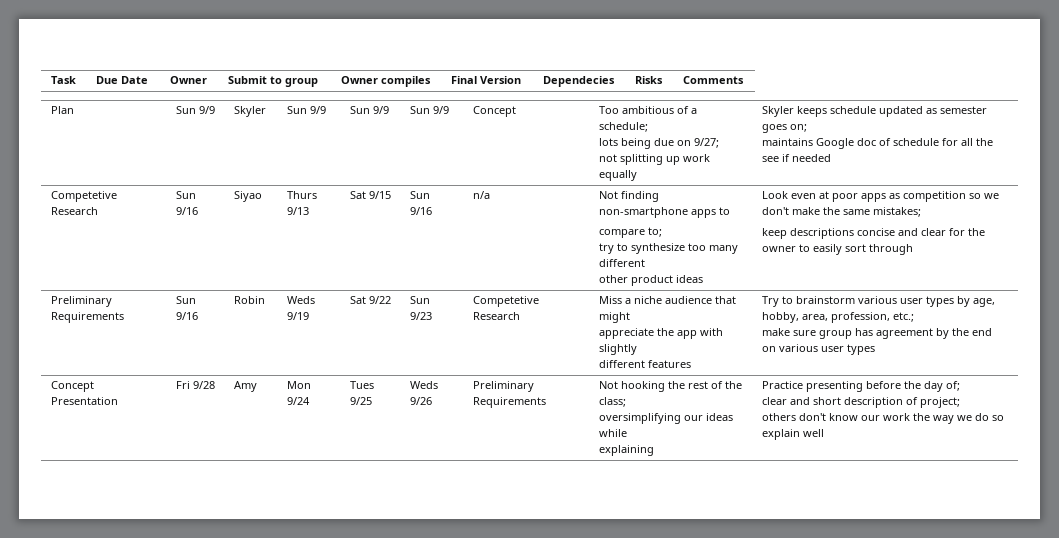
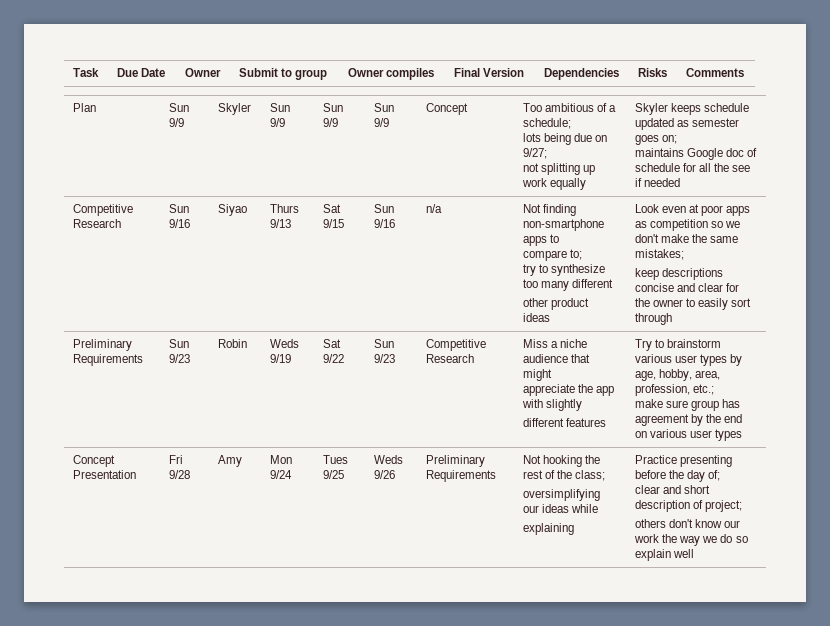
- Task | Due Date | Owner | Submit to group | Owner compiles | Final Version | Dependecies | Risks | Comments
+ Task | Due Date | Owner | Submit to group | Owner compiles | Final Version | Dependencies | Risks | Comments
  maintains Google doc of schedule for all the see if needed
- Competetive Research
+ Competitive Research
- Preliminary Requirements | Sun 9/16
+ Preliminary Requirements | Sun 9/23
- Sun 9/23 | Competetive Research
+ Sun 9/23 | Competitive Research

